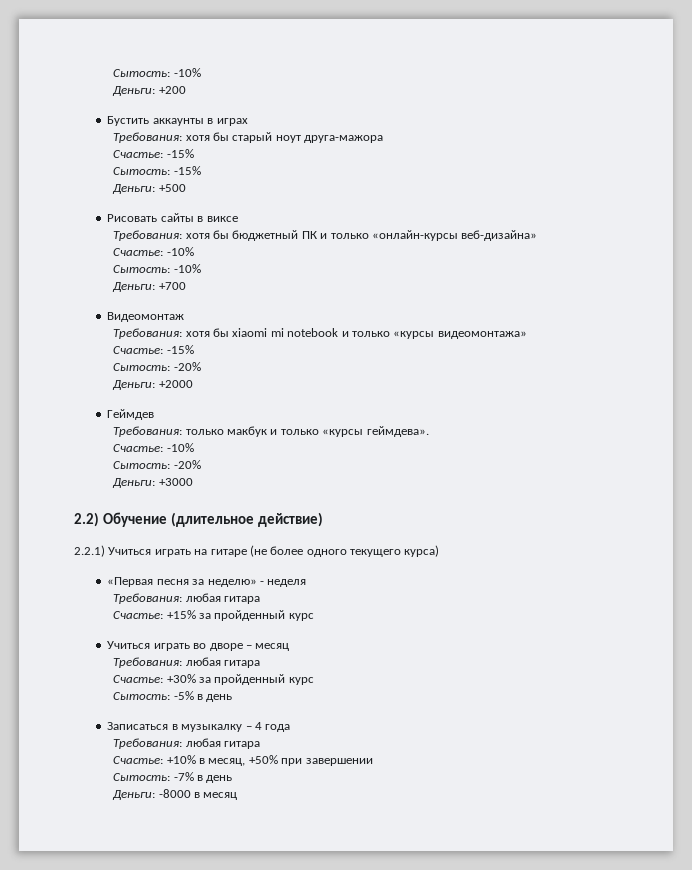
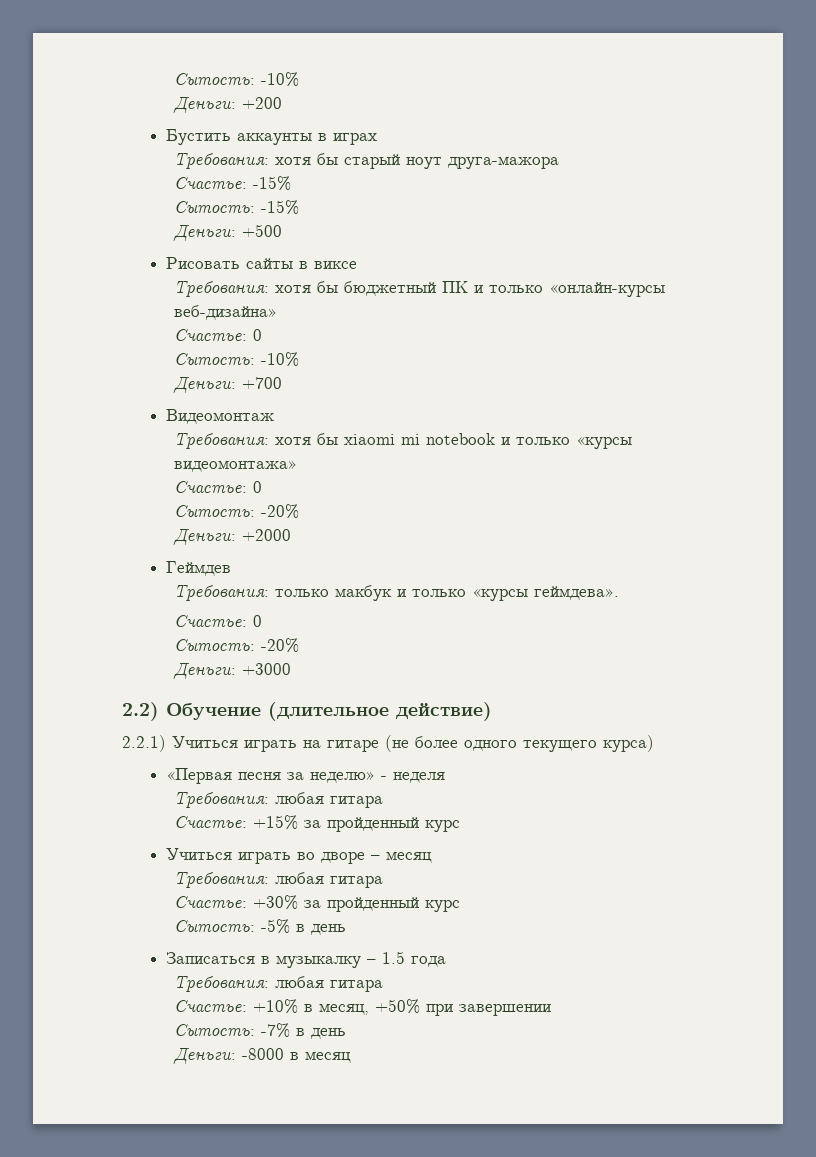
  Требования: хотя бы бюджетный ПК и только «онлайн-курсы веб-дизайна»
- Счастье: -10%
+ Счастье: 0
  Требования: хотя бы xiaomi mi notebook и только «курсы видеомонтажа»
- Счастье: -15%
+ Счастье: 0
  Требования: только макбук и только «курсы геймдева».
- Счастье: -10%
+ Счастье: 0
- Записаться в музыкалку – 4 года
+ Записаться в музыкалку – 1.5 года

